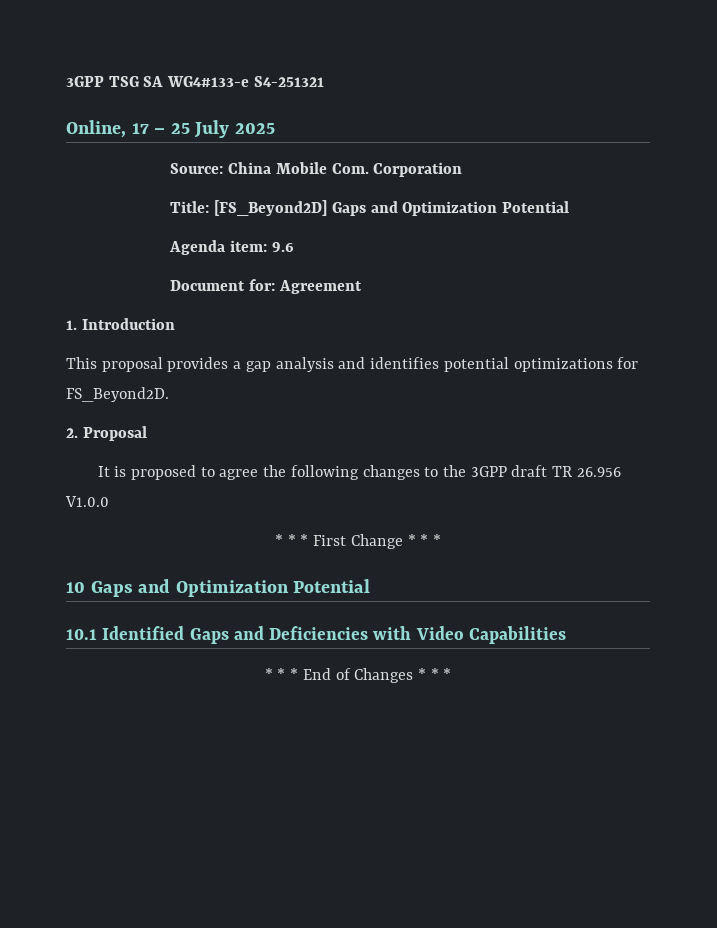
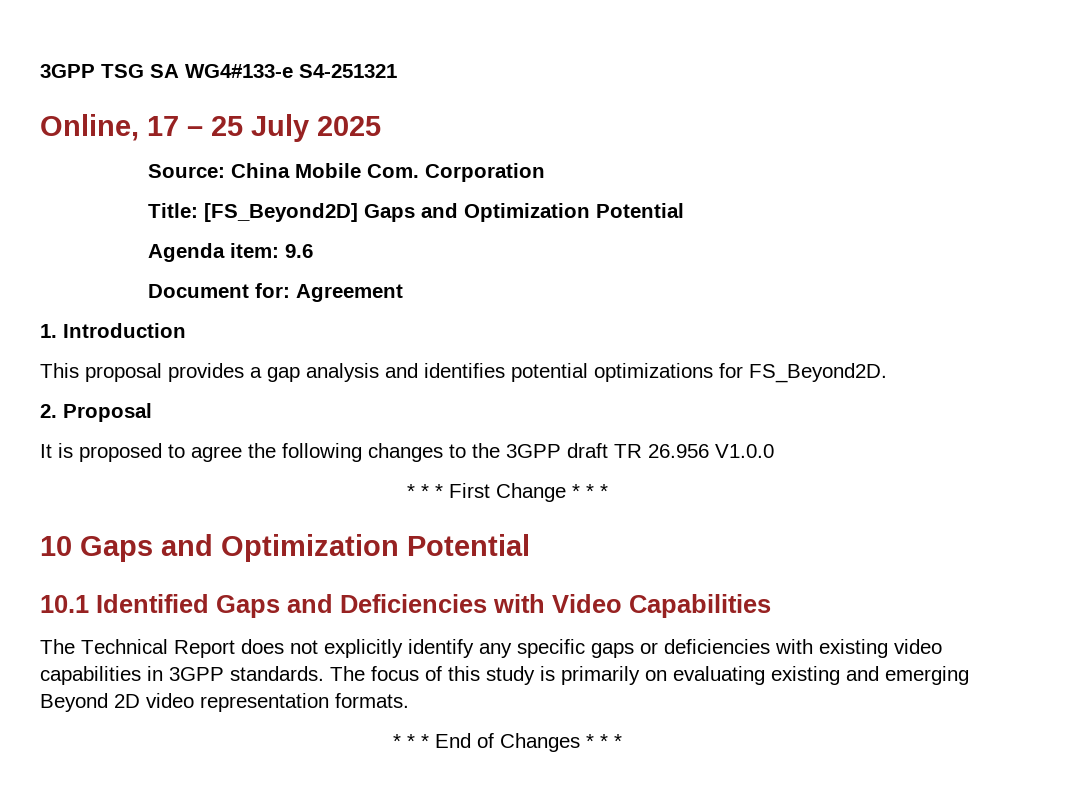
+ The Technical Report does not explicitly identify any specific gaps or deficiencies with existing video capabilities in 3GPP standards. The focus of this study is primarily on evaluating existing and emerging Beyond 2D video representation formats.

